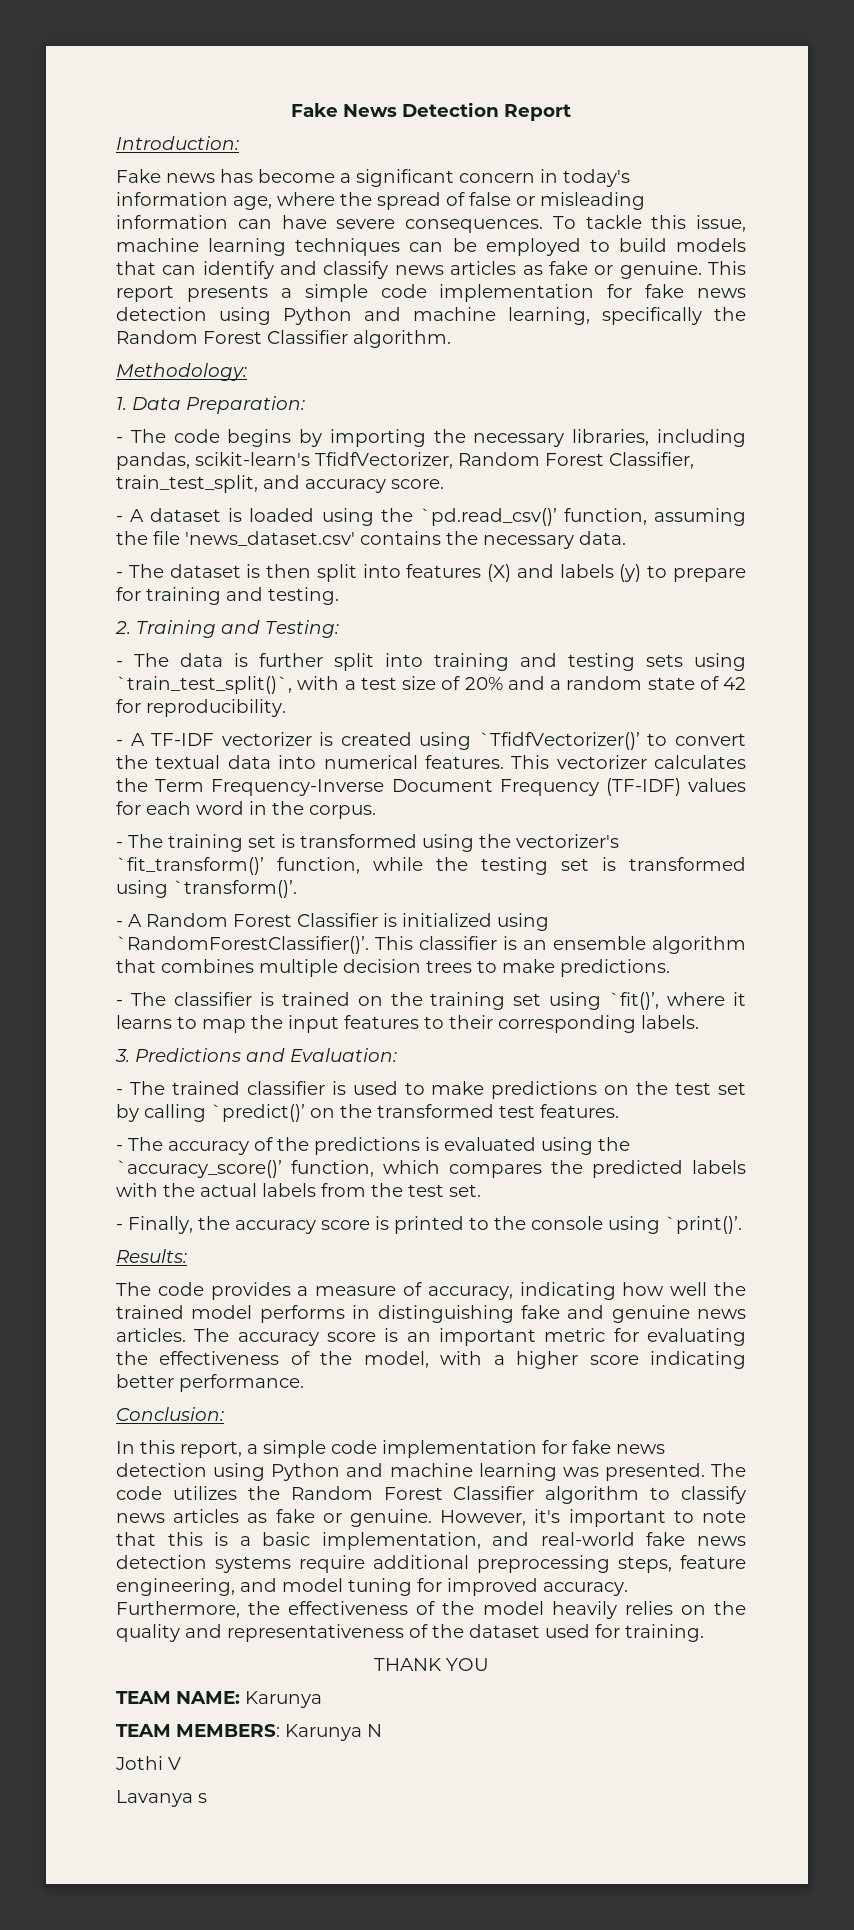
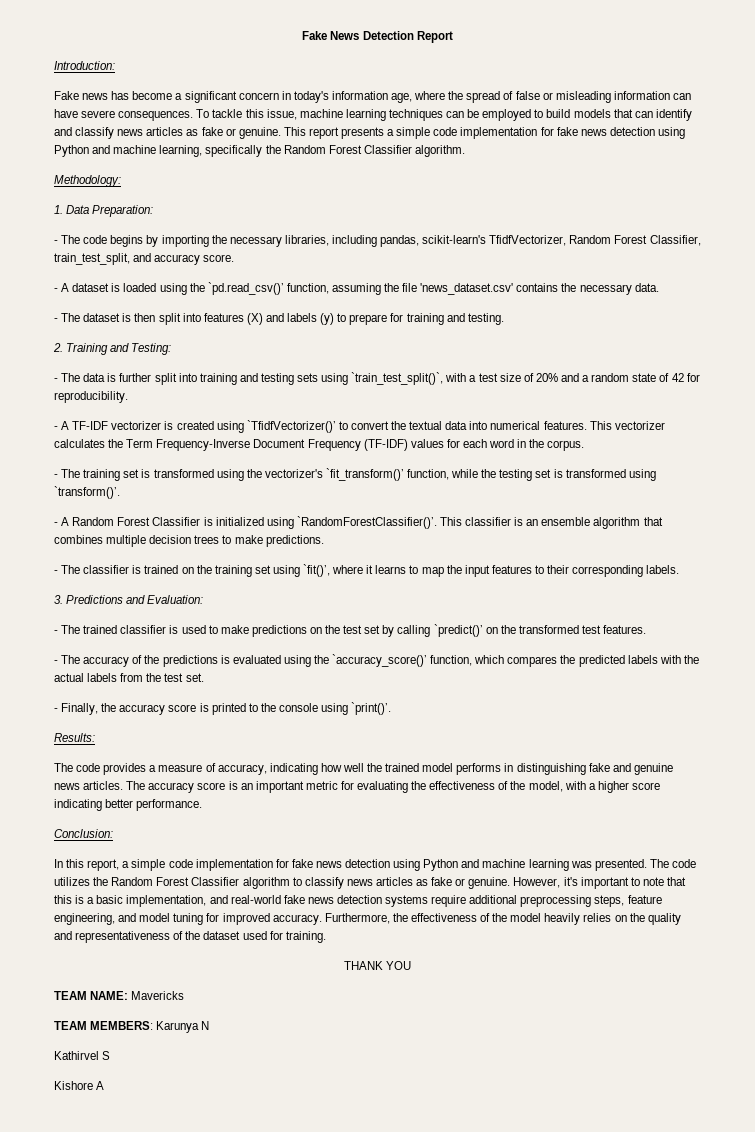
- TEAM NAME: Karunya
+ TEAM NAME: Mavericks
- Jothi V
- Lavanya s
+ Kathirvel S
+ Kishore A

